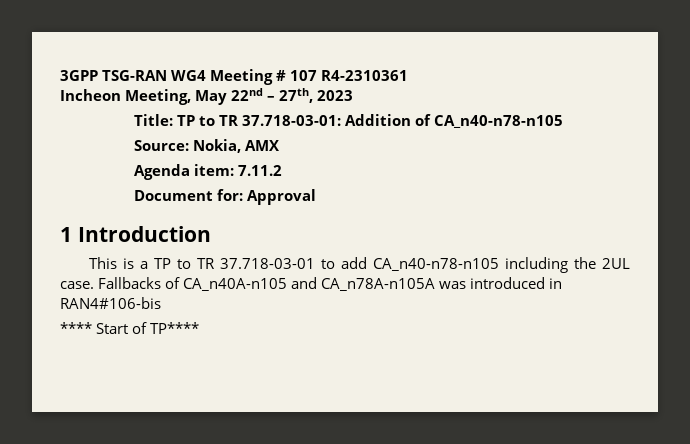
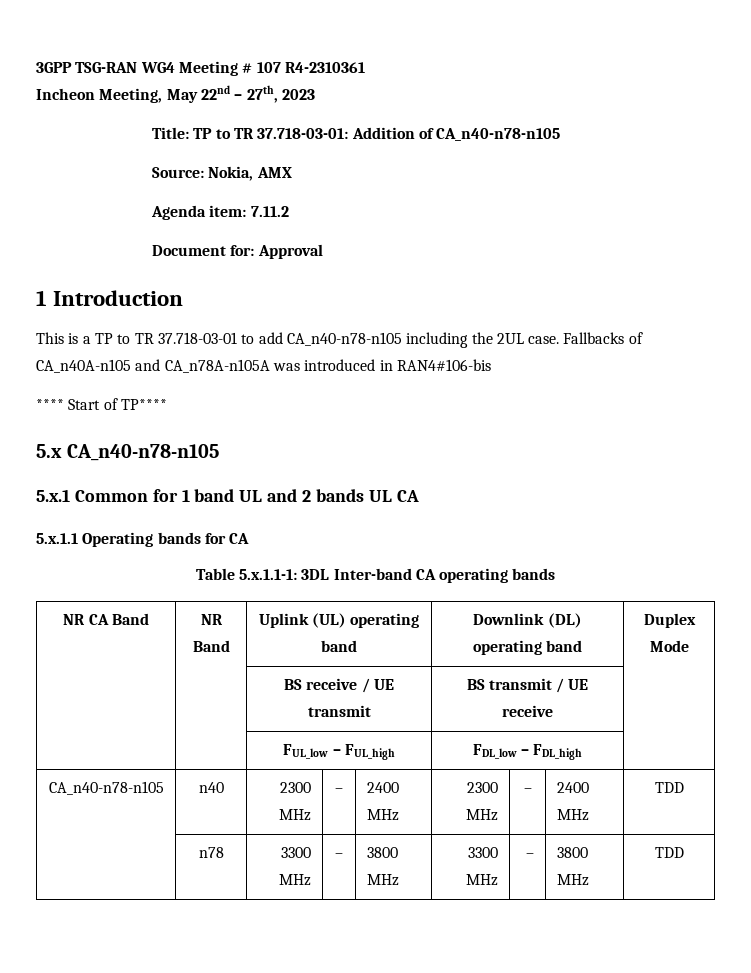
+ 5.x CA_n40-n78-n105
+ 5.x.1 Common for 1 band UL and 2 bands UL CA
+ 5.x.1.1 Operating bands for CA
+ Table 5.x.1.1-1: 3DL Inter-band CA operating bands
+ NR CA Band | NR Band | Uplink (UL) operating band | Downlink (DL) operating band | Duplex Mode
+ | | BS receive / UE transmit | BS transmit / UE receive |
+ | | FUL_low – FUL_high | FDL_low – FDL_high |
+ CA_n40-n78-n105 | n40 | 2300 MHz | – | 2400 MHz | 2300 MHz | – | 2400 MHz | TDD
+ | n78 | 3300 MHz | – | 3800 MHz | 3300 MHz | – | 3800 MHz | TDD

